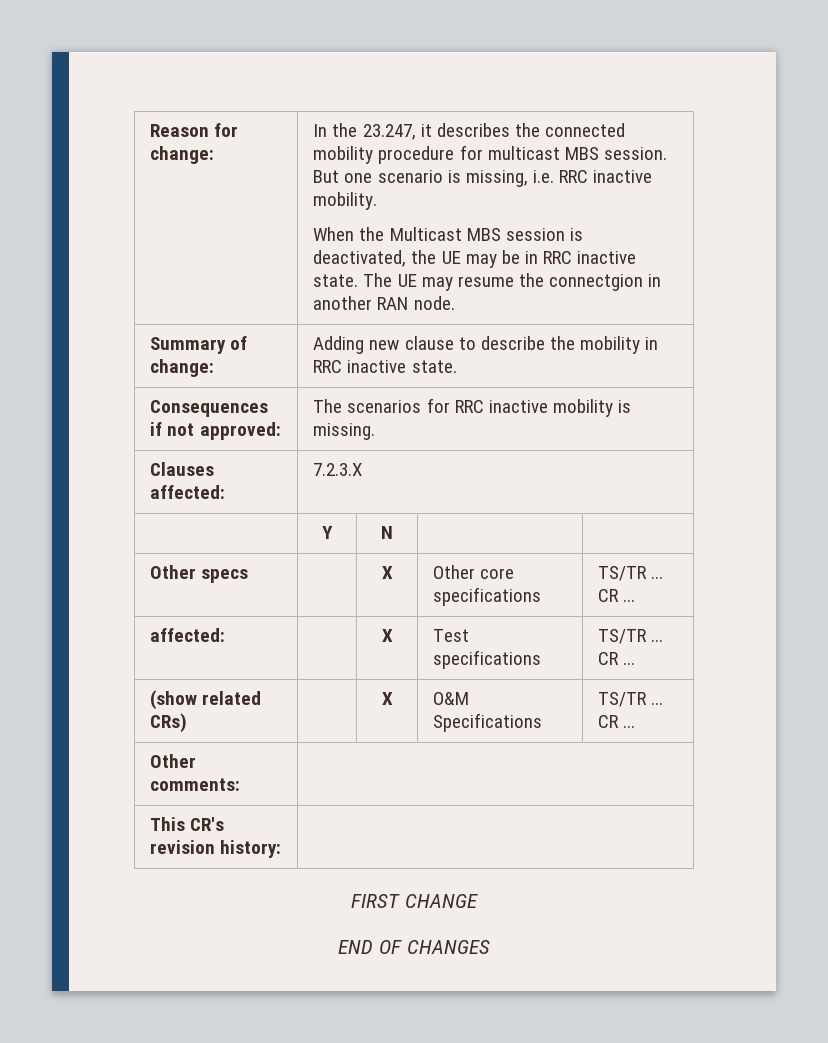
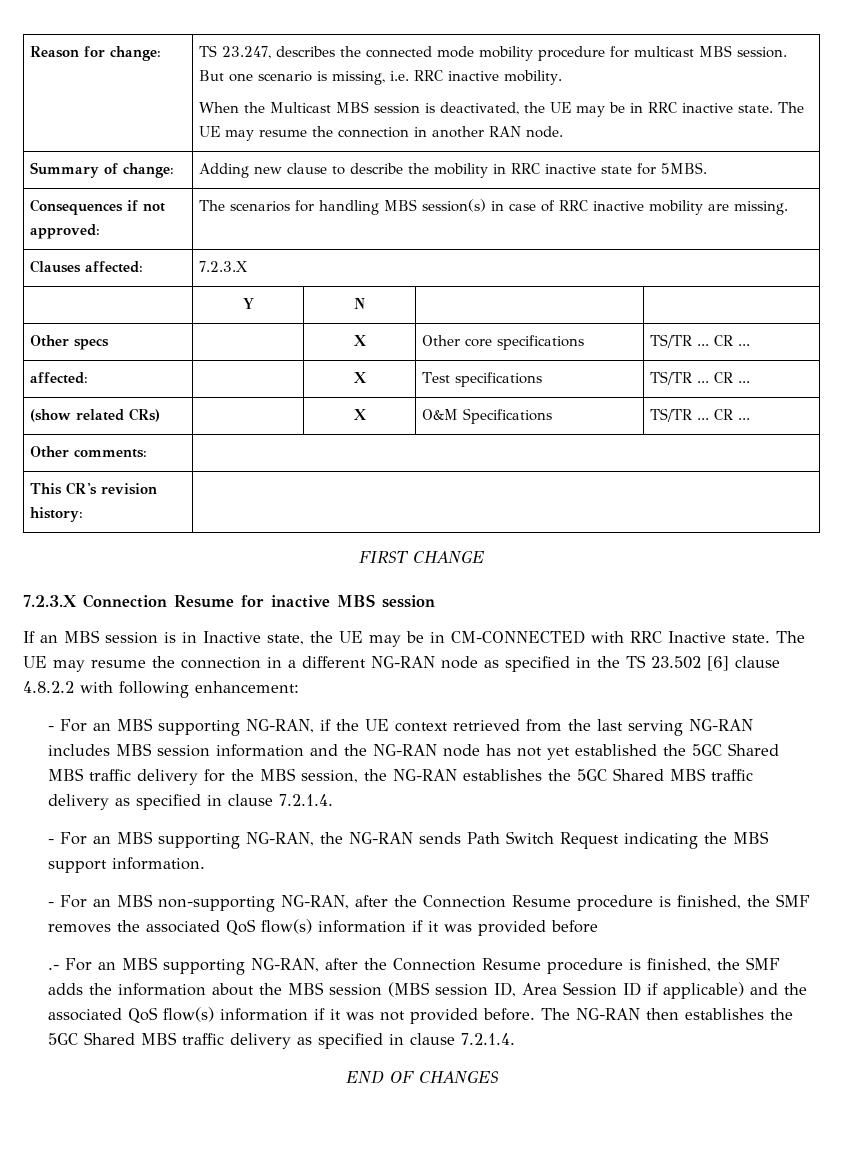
- In the 23.247, it describes the connected mobility procedure for multicast MBS session.
+ TS 23.247, describes the connected mode mobility procedure for multicast MBS session.
- The UE may resume the connectgion in another RAN node.
+ The UE may resume the connection in another RAN node.
- Summary of change: | Adding new clause to describe the mobility in RRC inactive state.
+ Summary of change: | Adding new clause to describe the mobility in RRC inactive state for 5MBS.
- Consequences if not approved: | The scenarios for RRC inactive mobility is missing.
+ Consequences if not approved: | The scenarios for handling MBS session(s) in case of RRC inactive mobility are missing.
+ 7.2.3.X Connection Resume for inactive MBS session
+ If an MBS session is in Inactive state, the UE may be in CM-CONNECTED with RRC Inactive state. The UE may resume the connection in a different NG-RAN node as specified in the TS 23.502 [6] clause 4.8.2.2 with following enhancement:
+ - For an MBS supporting NG-RAN, if the UE context retrieved from the last serving NG-RAN includes MBS session information and the NG-RAN node has not yet established the 5GC Shared MBS traffic delivery for the MBS session, the NG-RAN establishes the 5GC Shared MBS traffic delivery as specified in clause 7.2.1.4.
+ - For an MBS supporting NG-RAN, the NG-RAN sends Path Switch Request indicating the MBS support information.
+ - For an MBS non-supporting NG-RAN, after the Connection Resume procedure is finished, the SMF removes the associated QoS flow(s) information if it was provided before
+ .- For an MBS supporting NG-RAN, after the Connection Resume procedure is finished, the SMF adds the information about the MBS session (MBS session ID, Area Session ID if applicable) and the associated QoS flow(s) information if it was not provided before. The NG-RAN then establishes the 5GC Shared MBS traffic delivery as specified in clause 7.2.1.4.

